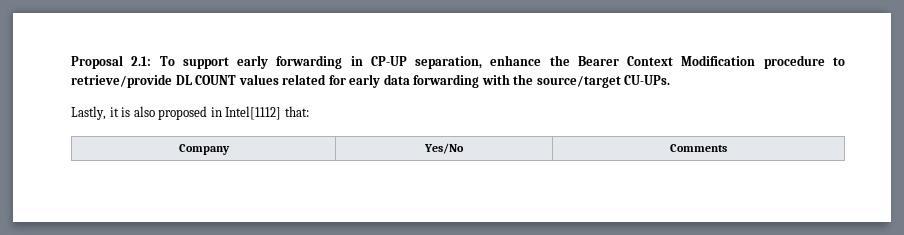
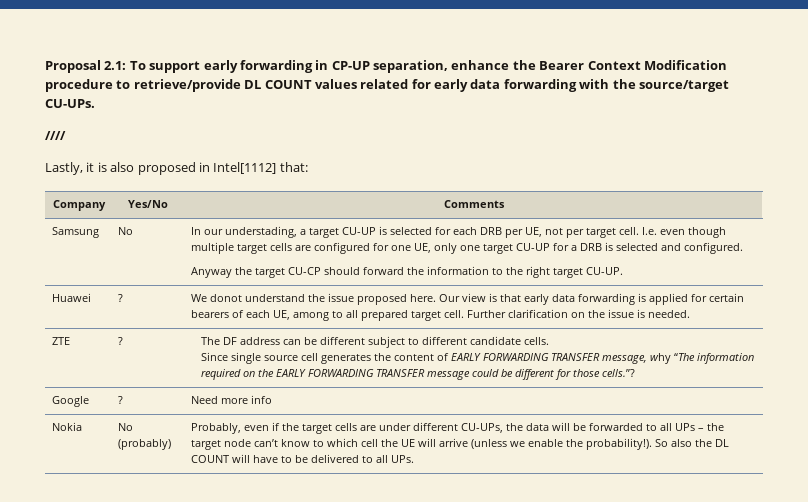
+ ////
+ Samsung | No | In our understading, a target CU-UP is selected for each DRB per UE, not per target cell. I.e. even though multiple target cells are configured for one UE, only one target CU-UP for a DRB is selected and configured.
+ Anyway the target CU-CP should forward the information to the right target CU-UP.
+ Huawei | ? | We donot understand the issue proposed here. Our view is that early data forwarding is applied for certain bearers of each UE, among to all prepared target cell. Further clarification on the issue is needed.
+ ZTE | ? | The DF address can be different subject to different candidate cells.
+ Since single source cell generates the content of EARLY FORWARDING TRANSFER message, why “The information required on the EARLY FORWARDING TRANSFER message could be different for those cells.”?
+ Google | ? | Need more info
+ Nokia | No (probably) | Probably, even if the target cells are under different CU-UPs, the data will be forwarded to all UPs – the target node can’t know to which cell the UE will arrive (unless we enable the probability!). So also the DL COUNT will have to be delivered to all UPs.

